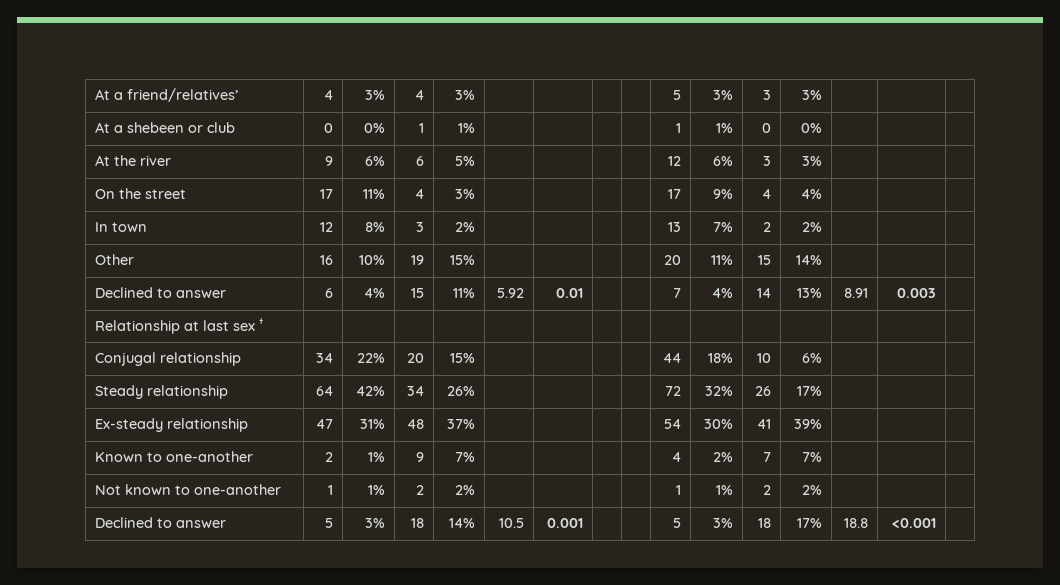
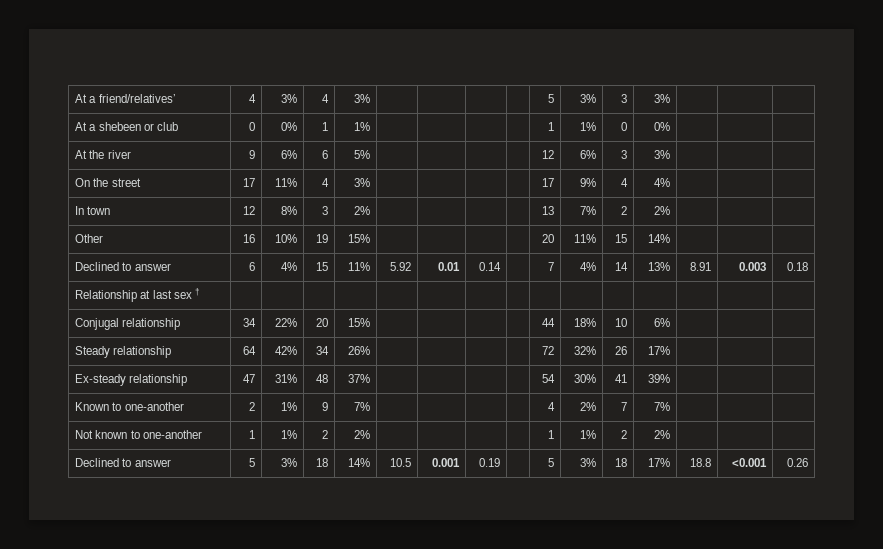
- Declined to answer | 6 | 4% | 15 | 11% | 5.92 | 0.01 | | | 7 | 4% | 14 | 13% | 8.91 | 0.003 |
+ Declined to answer | 6 | 4% | 15 | 11% | 5.92 | 0.01 | 0.14 | | 7 | 4% | 14 | 13% | 8.91 | 0.003 | 0.18
- Declined to answer | 5 | 3% | 18 | 14% | 10.5 | 0.001 | | | 5 | 3% | 18 | 17% | 18.8 | <0.001 |
+ Declined to answer | 5 | 3% | 18 | 14% | 10.5 | 0.001 | 0.19 | | 5 | 3% | 18 | 17% | 18.8 | <0.001 | 0.26

